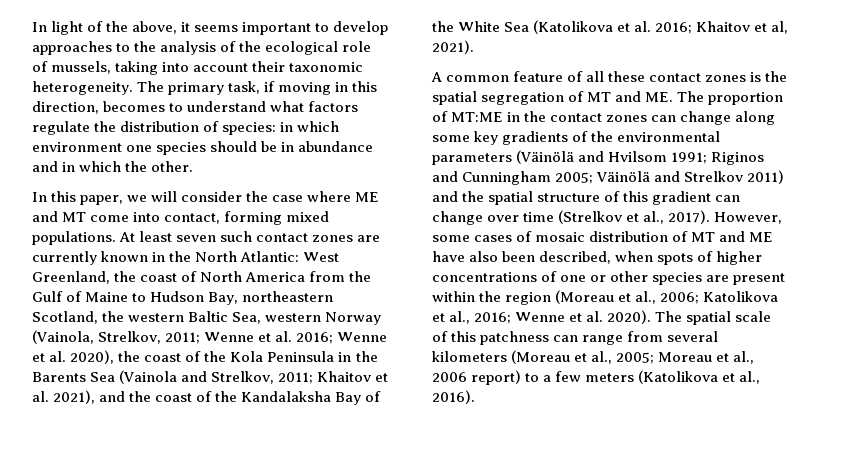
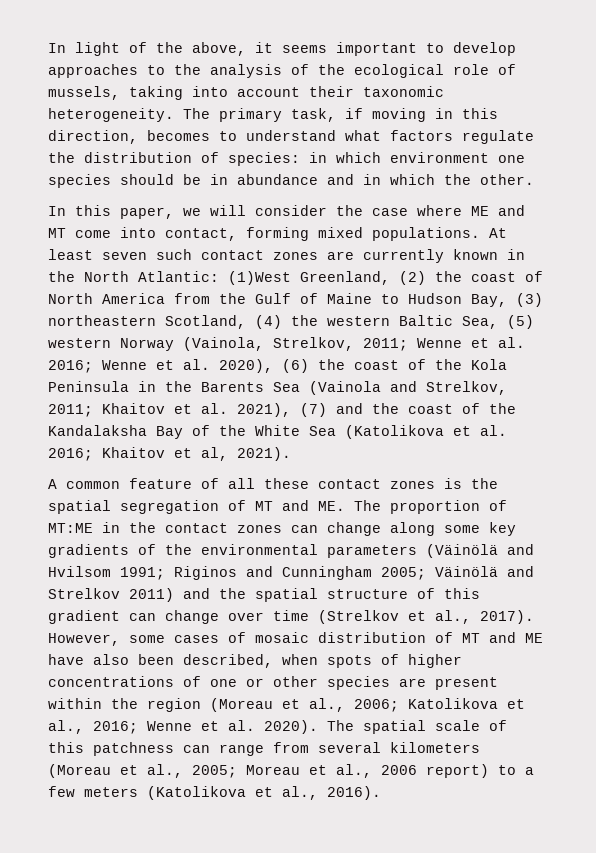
- West Greenland, the coast of North America from the Gulf of Maine to Hudson Bay, northeastern Scotland, the western Baltic Sea, western Norway (Vainola, Strelkov, 2011;
+ (1)West Greenland, (2) the coast of North America from the Gulf of Maine to Hudson Bay, (3) northeastern Scotland, (4) the western Baltic Sea, (5) western Norway (Vainola, Strelkov, 2011;
- Wenne et al. 2020), the coast of the Kola Peninsula in the Barents Sea (Vainola and Strelkov, 2011;
+ Wenne et al. 2020), (6) the coast of the Kola Peninsula in the Barents Sea (Vainola and Strelkov, 2011;
- Khaitov et al. 2021), and the coast of the Kandalaksha Bay of the White Sea (Katolikova et al. 2016;
+ Khaitov et al. 2021), (7) and the coast of the Kandalaksha Bay of the White Sea (Katolikova et al. 2016;

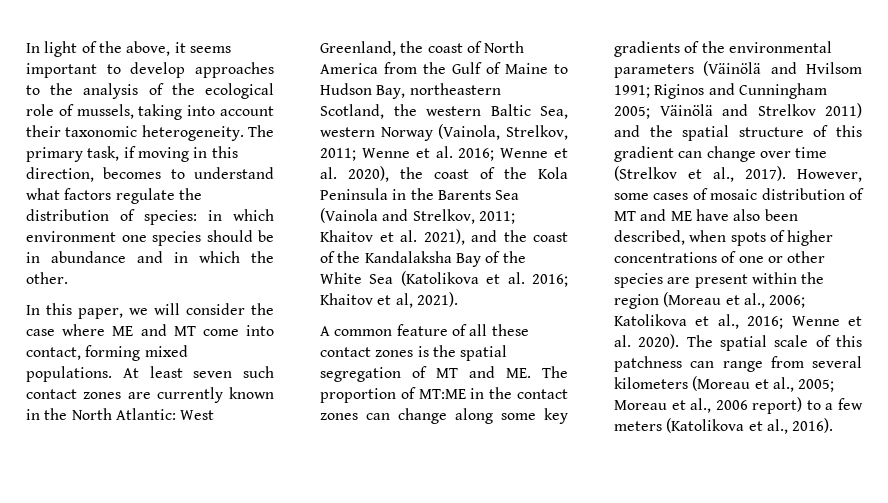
- (1)West Greenland, (2) the coast of North America from the Gulf of Maine to Hudson Bay, (3) northeastern Scotland, (4) the western Baltic Sea, (5) western Norway (Vainola, Strelkov, 2011;
+ West Greenland, the coast of North America from the Gulf of Maine to Hudson Bay, northeastern Scotland, the western Baltic Sea, western Norway (Vainola, Strelkov, 2011;
- Wenne et al. 2020), (6) the coast of the Kola Peninsula in the Barents Sea (Vainola and Strelkov, 2011;
+ Wenne et al. 2020), the coast of the Kola Peninsula in the Barents Sea (Vainola and Strelkov, 2011;
- Khaitov et al. 2021), (7) and the coast of the Kandalaksha Bay of the White Sea (Katolikova et al. 2016;
+ Khaitov et al. 2021), and the coast of the Kandalaksha Bay of the White Sea (Katolikova et al. 2016;

